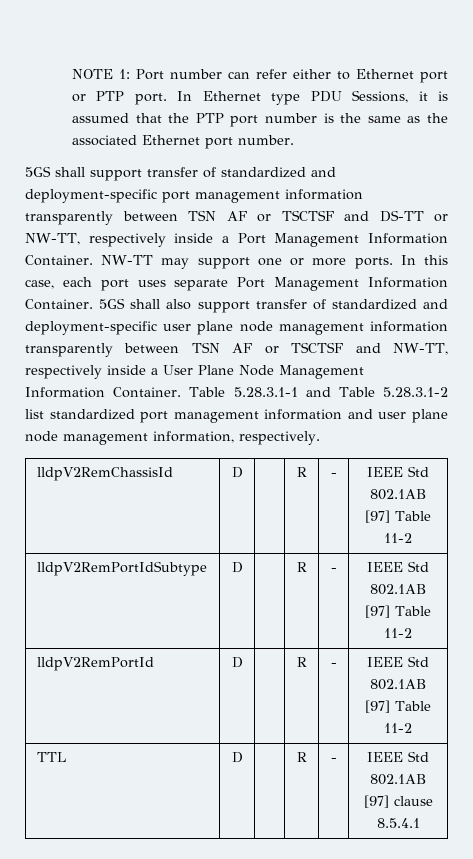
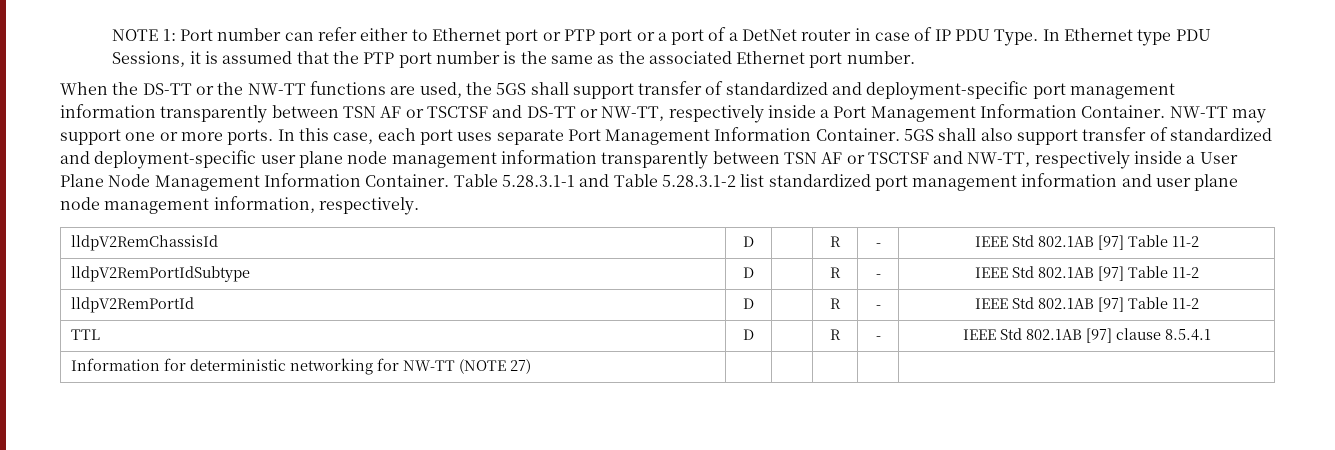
- NOTE 1: Port number can refer either to Ethernet port or PTP port.
+ NOTE 1: Port number can refer either to Ethernet port or PTP port or a port of a DetNet router in case of IP PDU Type.
- 5GS shall support transfer of standardized and deployment-specific port management information transparently between TSN AF or TSCTSF and DS-TT or NW-TT, respectively inside a Port Management Information Container.
+ When the DS-TT or the NW-TT functions are used, the 5GS shall support transfer of standardized and deployment-specific port management information transparently between TSN AF or TSCTSF and DS-TT or NW-TT, respectively inside a Port Management Information Container.
+ Information for deterministic networking for NW-TT (NOTE 27) | | | | |

